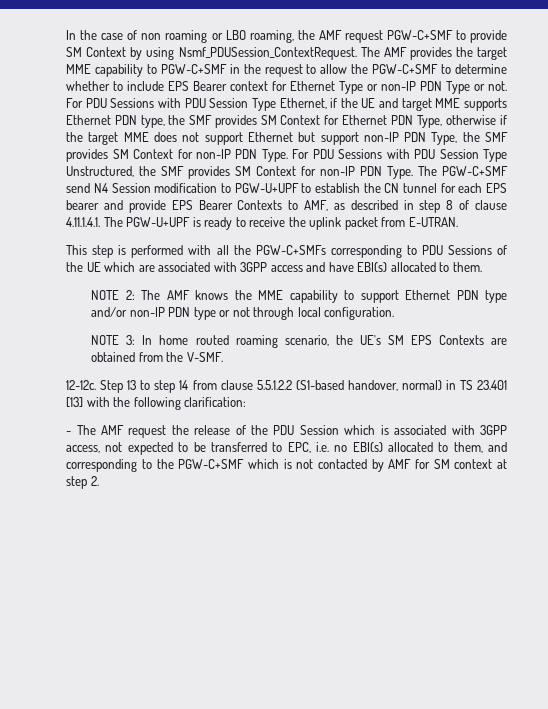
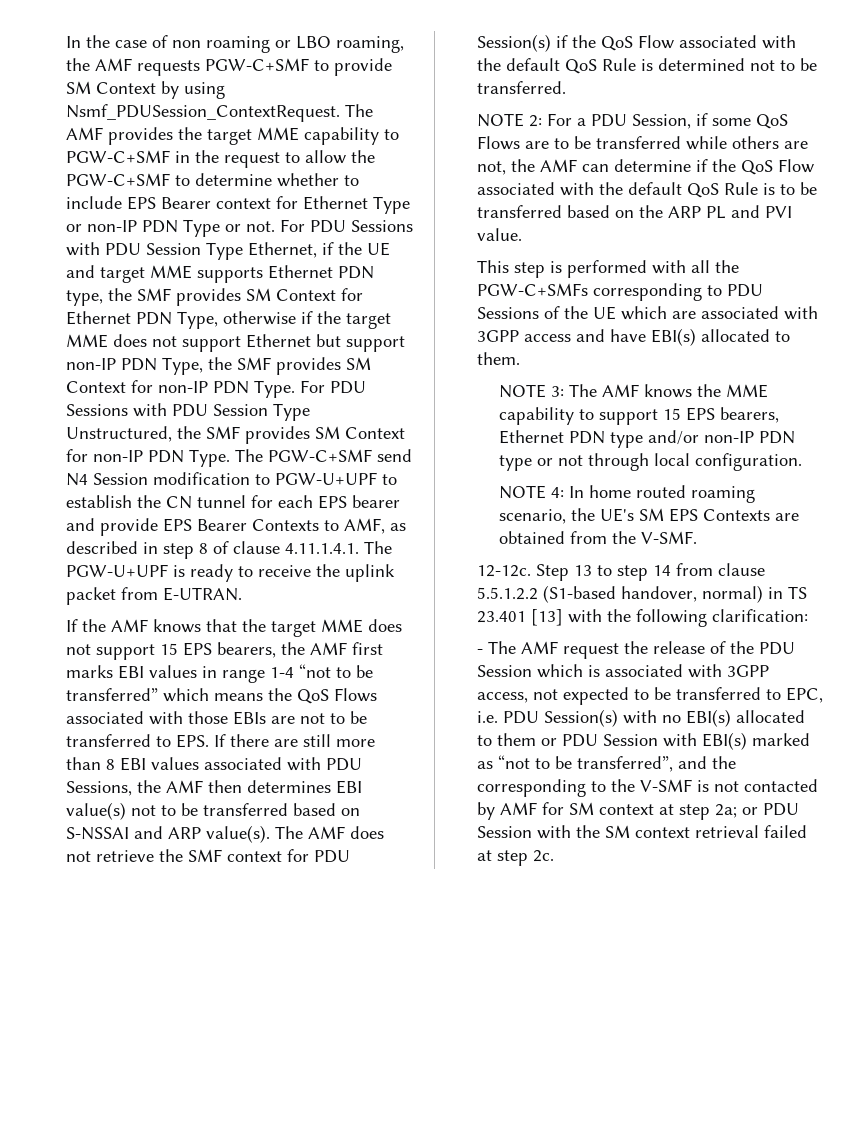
- In the case of non roaming or LBO roaming, the AMF request PGW-C+SMF to provide SM Context by using Nsmf_PDUSession_ContextRequest.
+ In the case of non roaming or LBO roaming, the AMF requests PGW-C+SMF to provide SM Context by using Nsmf_PDUSession_ContextRequest.
+ If the AMF knows that the target MME does not support 15 EPS bearers, the AMF first marks EBI values in range 1-4 “not to be transferred” which means the QoS Flows associated with those EBIs are not to be transferred to EPS. If there are still more than 8 EBI values associated with PDU Sessions, the AMF then determines EBI value(s) not to be transferred based on S-NSSAI and ARP value(s). The AMF does not retrieve the SMF context for PDU Session(s) if the QoS Flow associated with the default QoS Rule is determined not to be transferred.
+ NOTE 2: For a PDU Session, if some QoS Flows are to be transferred while others are not, the AMF can determine if the QoS Flow associated with the default QoS Rule is to be transferred based on the ARP PL and PVI value.
- NOTE 2: The AMF knows the MME capability to support Ethernet PDN type and/or non-IP PDN type or not through local configuration.
+ NOTE 3: The AMF knows the MME capability to support 15 EPS bearers, Ethernet PDN type and/or non-IP PDN type or not through local configuration.
- NOTE 3: In home routed roaming scenario, the UE's SM EPS Contexts are obtained from the V-SMF.
+ NOTE 4: In home routed roaming scenario, the UE's SM EPS Contexts are obtained from the V-SMF.
- - The AMF request the release of the PDU Session which is associated with 3GPP access, not expected to be transferred to EPC, i.e. no EBI(s) allocated to them, and corresponding to the PGW-C+SMF which is not contacted by AMF for SM context at step 2.
+ - The AMF request the release of the PDU Session which is associated with 3GPP access, not expected to be transferred to EPC, i.e. PDU Session(s) with no EBI(s) allocated to them or PDU Session with EBI(s) marked as “not to be transferred”, and the corresponding to the V-SMF is not contacted by AMF for SM context at step 2a; or PDU Session with the SM context retrieval failed at step 2c.

